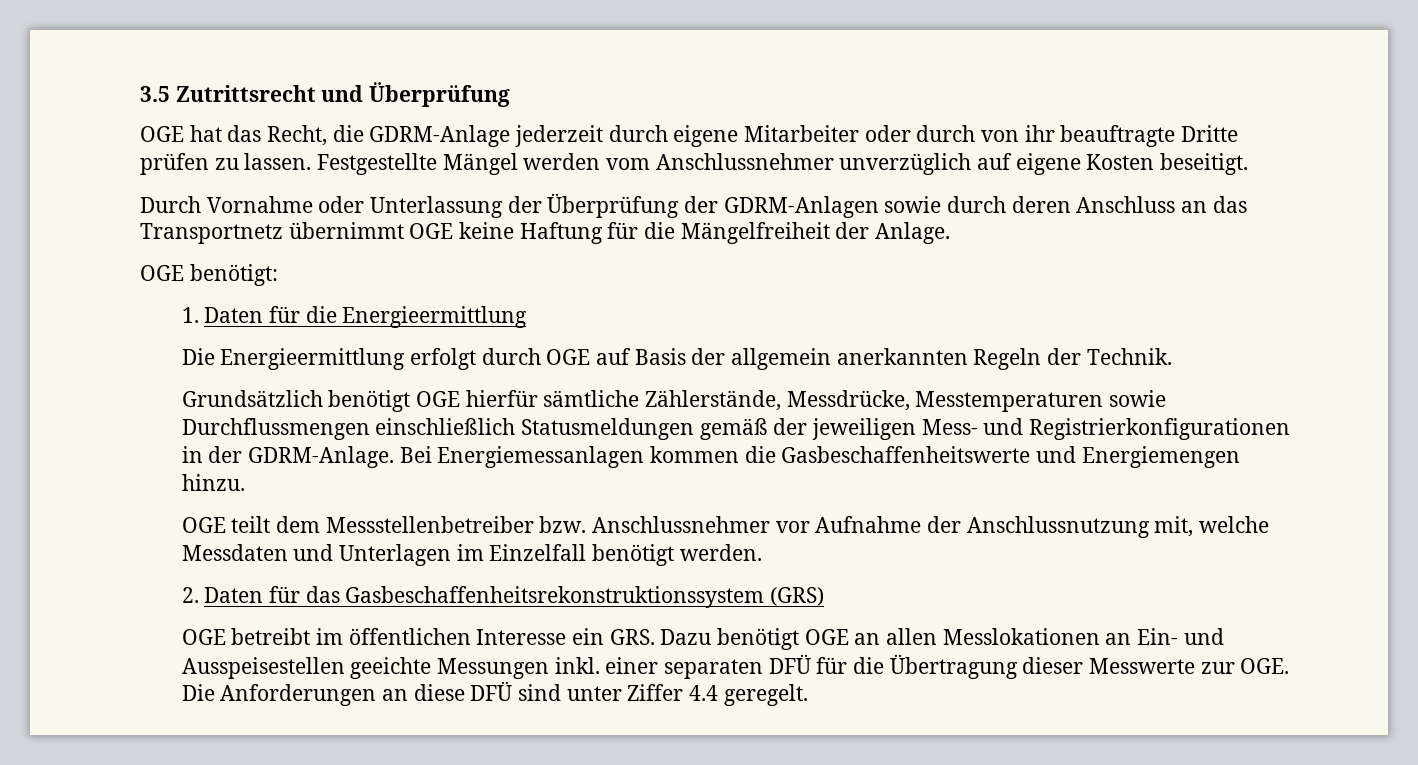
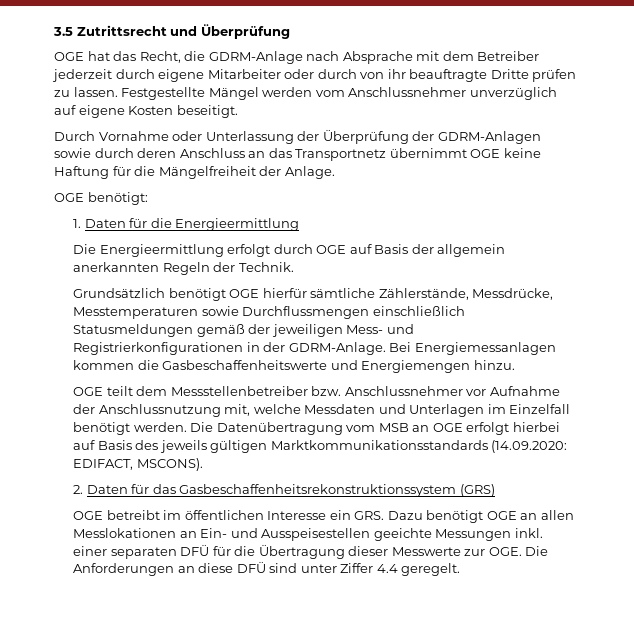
- OGE hat das Recht, die GDRM-Anlage jederzeit durch eigene Mitarbeiter oder durch von ihr beauftragte Dritte prüfen zu lassen.
+ OGE hat das Recht, die GDRM-Anlage nach Absprache mit dem Betreiber jederzeit durch eigene Mitarbeiter oder durch von ihr beauftragte Dritte prüfen zu lassen.
+ Die Datenübertragung vom MSB an OGE erfolgt hierbei auf Basis des jeweils gültigen Marktkommunikationsstandards (14.09.2020: EDIFACT, MSCONS).

